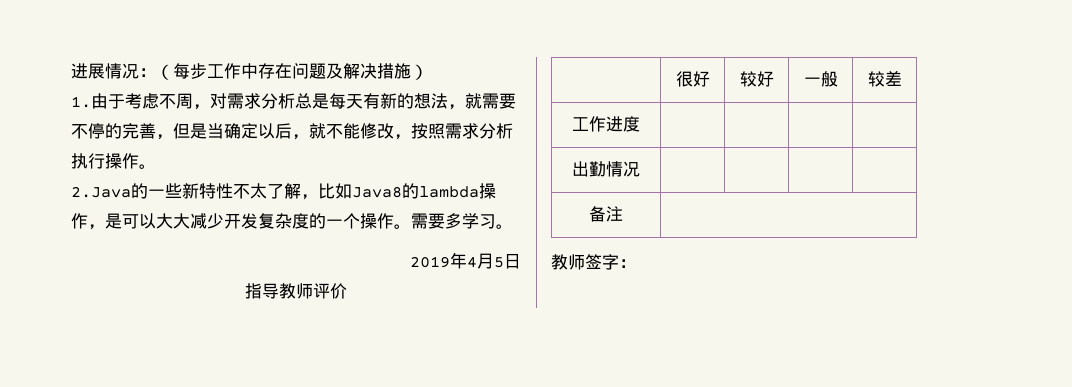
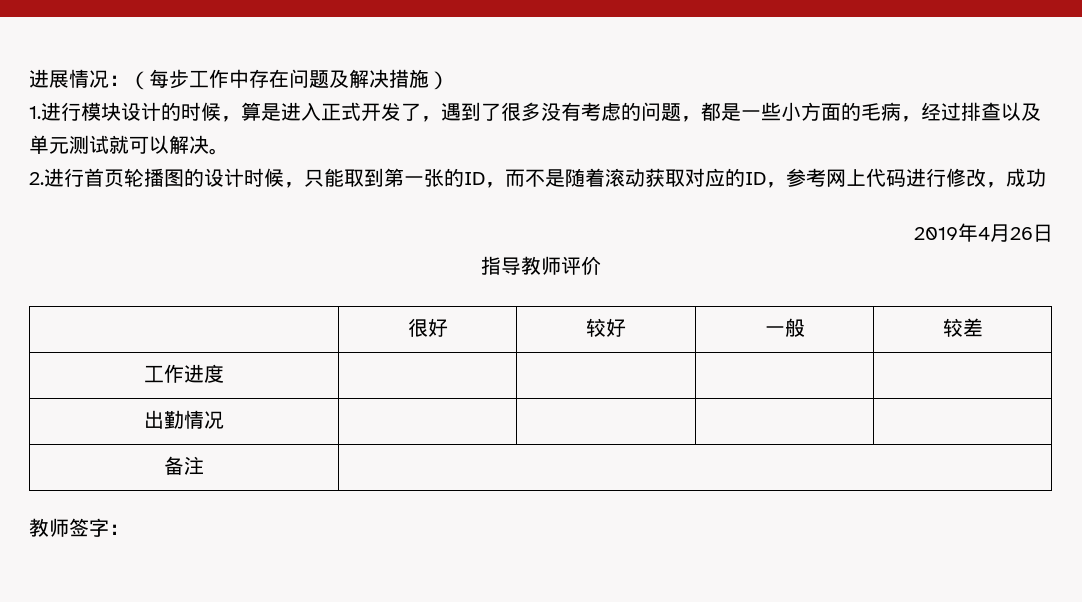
- 1.由于考虑不周，对需求分析总是每天有新的想法，就需要不停的完善，但是当确定以后，就不能修改，按照需求分析执行操作。
- 2.Java的一些新特性不太了解，比如Java8的lambda操作，是可以大大减少开发复杂度的一个操作。需要多学习。
+ 1.进行模块设计的时候，算是进入正式开发了，遇到了很多没有考虑的问题，都是一些小方面的毛病，经过排查以及单元测试就可以解决。
+ 2.进行首页轮播图的设计时候，只能取到第一张的ID，而不是随着滚动获取对应的ID，参考网上代码进行修改，成功
- 2019年4月5日
+ 2019年4月26日

